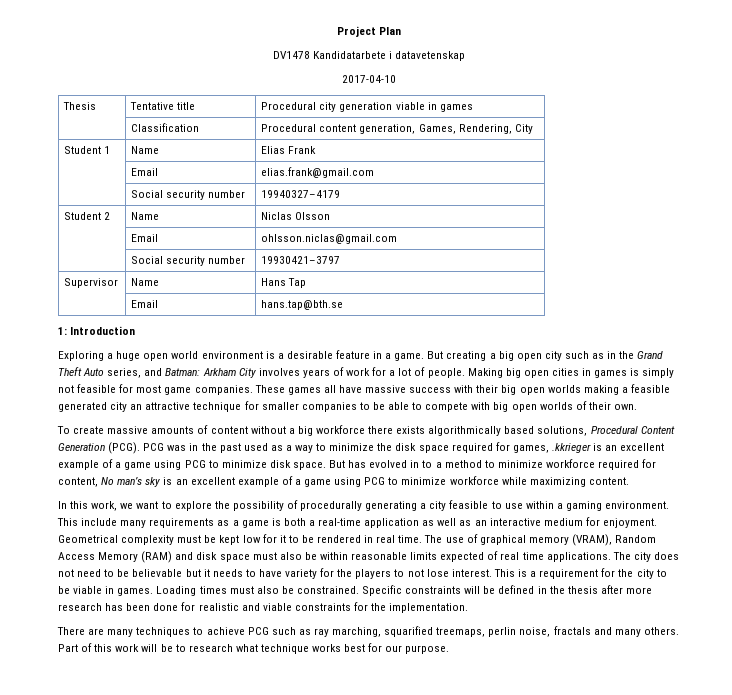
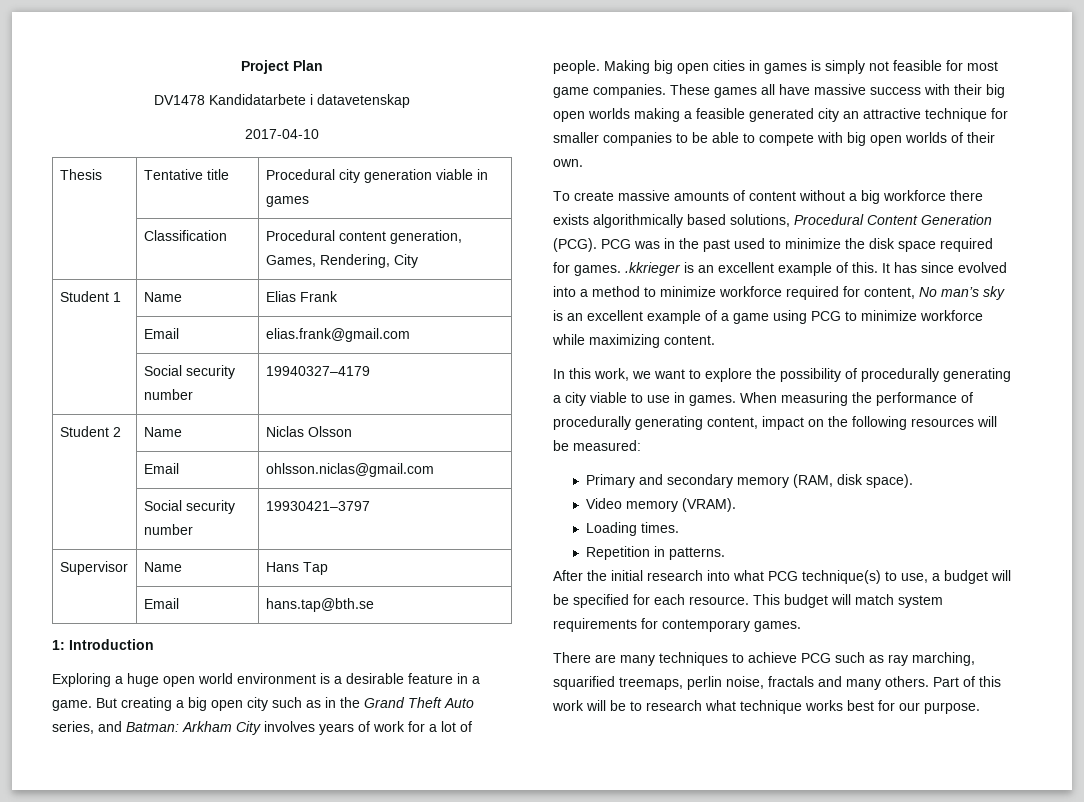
- PCG was in the past used as a way to minimize the disk space required for games, .kkrieger is an excellent example of a game using PCG to minimize disk space. But has evolved in to a method to minimize workforce required for content, No man’s sky is an excellent example of a game using PCG to minimize workforce while maximizing content.
+ PCG was in the past used to minimize the disk space required for games. .kkrieger is an excellent example of this. It has since evolved into a method to minimize workforce required for content, No man’s sky is an excellent example of a game using PCG to minimize workforce while maximizing content.
- In this work, we want to explore the possibility of procedurally generating a city feasible to use within a gaming environment. This include many requirements as a game is both a real-time application as well as an interactive medium for enjoyment. Geometrical complexity must be kept low for it to be rendered in real time. The use of graphical memory (VRAM), Random Access Memory (RAM) and disk space must also be within reasonable limits expected of real time applications. The city does not need to be believable but it needs to have variety for the players to not lose interest. This is a requirement for the city to be viable in games. Loading times must also be constrained. Specific constraints will be defined in the thesis after more research has been done for realistic and viable constraints for the implementation.
+ In this work, we want to explore the possibility of procedurally generating a city viable to use in games. When measuring the performance of procedurally generating content, impact on the following resources will be measured:
+ Primary and secondary memory (RAM, disk space).
+ Video memory (VRAM).
+ Loading times.
+ Repetition in patterns.
+ After the initial research into what PCG technique(s) to use, a budget will be specified for each resource. This budget will match system requirements for contemporary games.

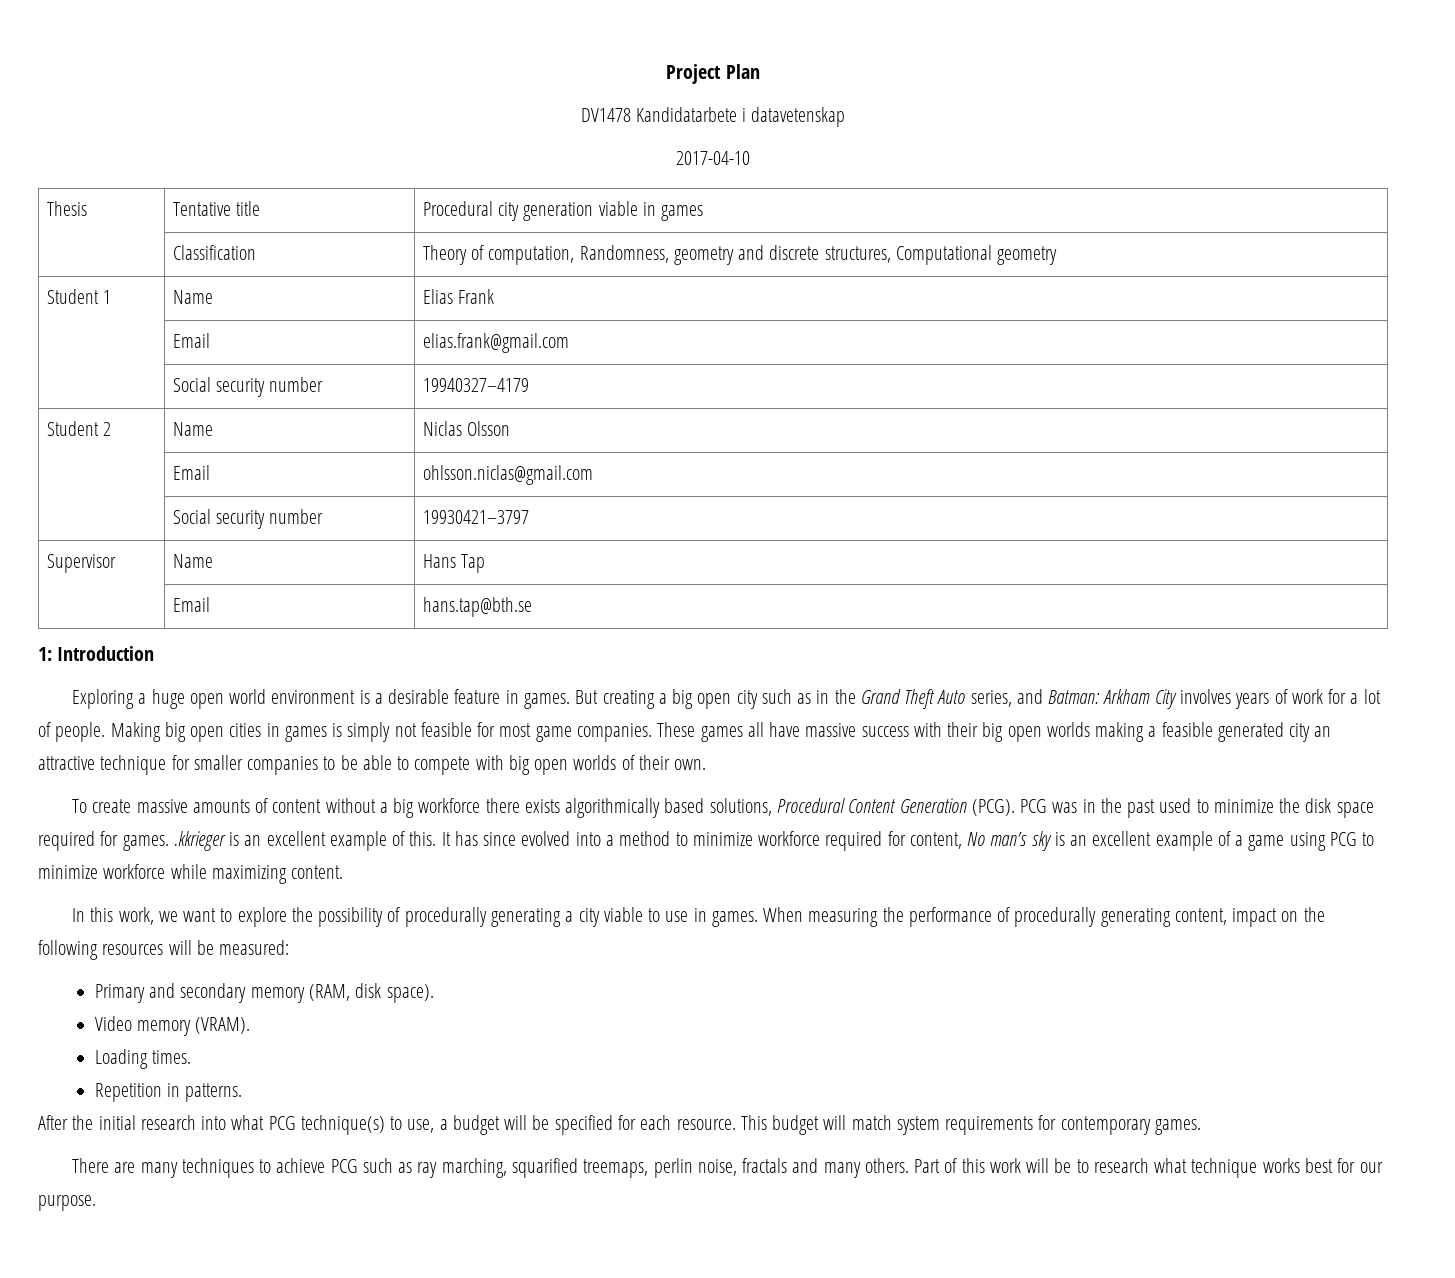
- | Classification | Procedural content generation, Games, Rendering, City
+ | Classification | Theory of computation, Randomness, geometry and discrete structures, Computational geometry
- Exploring a huge open world environment is a desirable feature in a game.
+ Exploring a huge open world environment is a desirable feature in games.

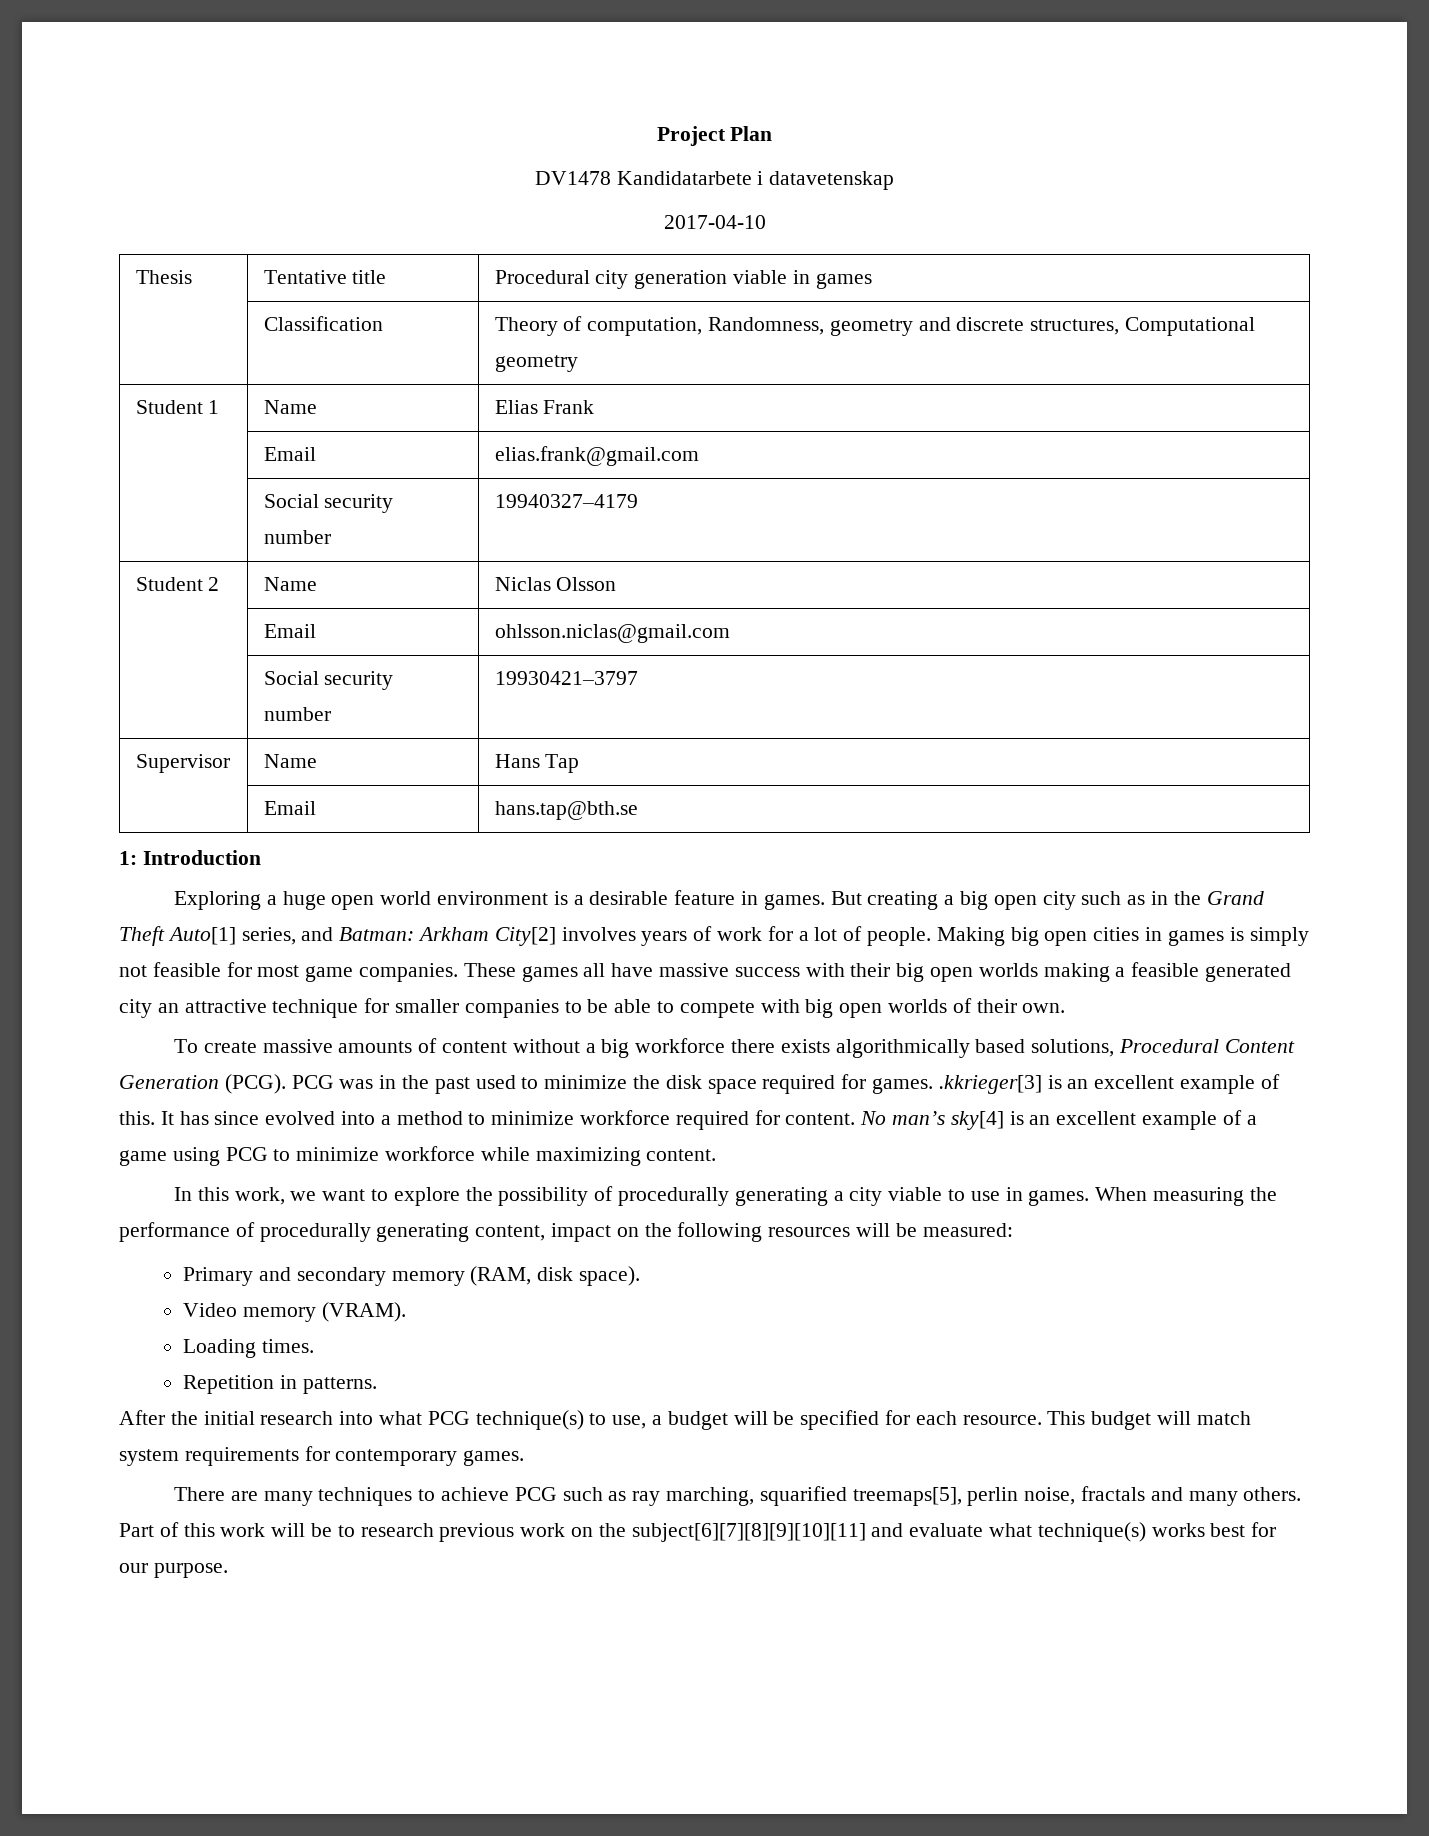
- But creating a big open city such as in the Grand Theft Auto series, and Batman: Arkham City involves years of work for a lot of people.
+ But creating a big open city such as in the Grand Theft Auto[1] series, and Batman: Arkham City[2] involves years of work for a lot of people.
- PCG was in the past used to minimize the disk space required for games. .kkrieger is an excellent example of this.
+ PCG was in the past used to minimize the disk space required for games. .kkrieger[3] is an excellent example of this.
- It has since evolved into a method to minimize workforce required for content, No man’s sky is an excellent example of a game using PCG to minimize workforce while maximizing content.
+ It has since evolved into a method to minimize workforce required for content. No man’s sky[4] is an excellent example of a game using PCG to minimize workforce while maximizing content.
- There are many techniques to achieve PCG such as ray marching, squarified treemaps, perlin noise, fractals and many others.
+ There are many techniques to achieve PCG such as ray marching, squarified treemaps[5], perlin noise, fractals and many others.
- Part of this work will be to research what technique works best for our purpose.
+ Part of this work will be to research previous work on the subject[6][7][8][9][10][11] and evaluate what technique(s) works best for our purpose.

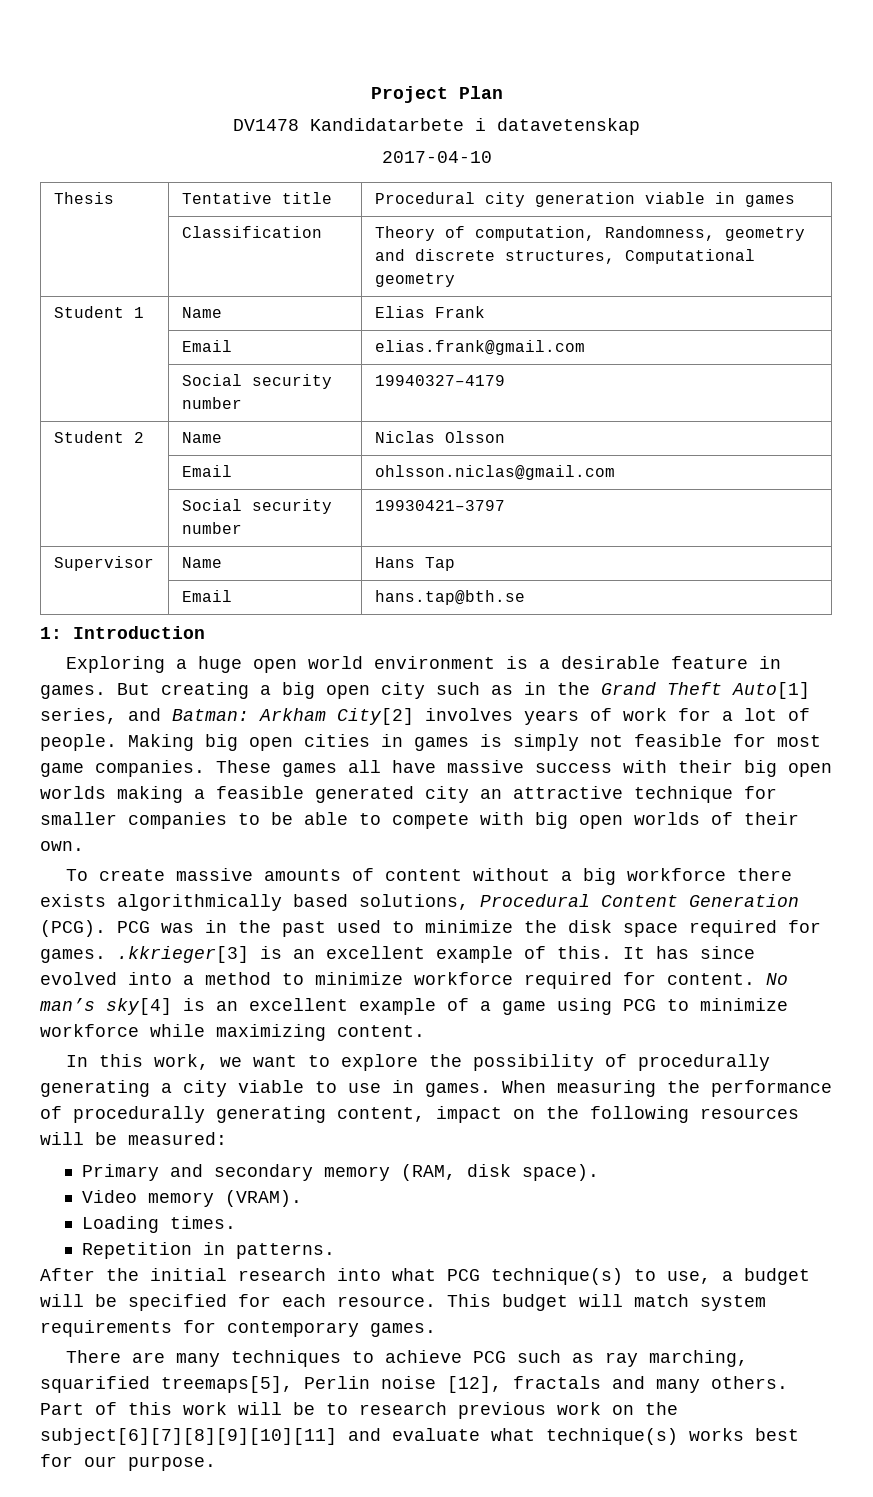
- There are many techniques to achieve PCG such as ray marching, squarified treemaps[5], perlin noise, fractals and many others.
+ There are many techniques to achieve PCG such as ray marching, squarified treemaps[5], Perlin noise [12], fractals and many others.

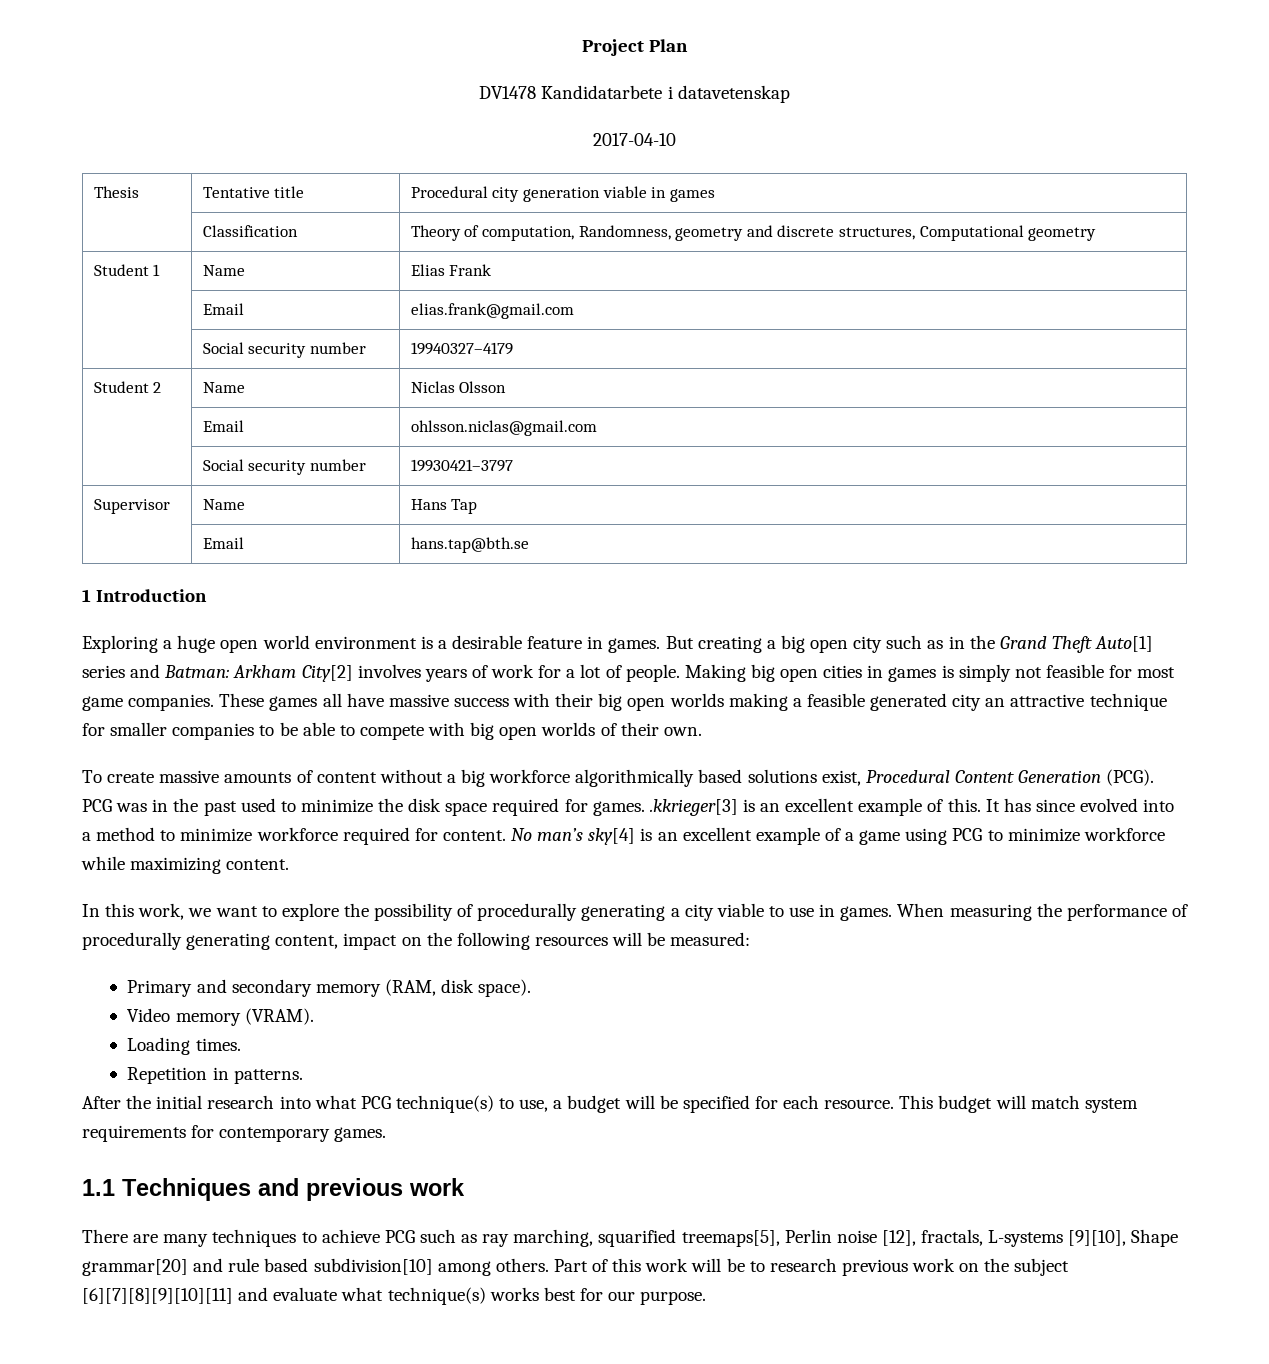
- 1: Introduction
+ 1 Introduction
- But creating a big open city such as in the Grand Theft Auto[1] series, and Batman: Arkham City[2] involves years of work for a lot of people.
+ But creating a big open city such as in the Grand Theft Auto[1] series and Batman: Arkham City[2] involves years of work for a lot of people.
- To create massive amounts of content without a big workforce there exists algorithmically based solutions, Procedural Content Generation (PCG).
+ To create massive amounts of content without a big workforce algorithmically based solutions exist, Procedural Content Generation (PCG).
+ 1.1 Techniques and previous work
- There are many techniques to achieve PCG such as ray marching, squarified treemaps[5], Perlin noise [12], fractals and many others.
+ There are many techniques to achieve PCG such as ray marching, squarified treemaps[5], Perlin noise [12], fractals, L-systems [9][10], Shape grammar[20] and rule based subdivision[10] among others.
- Part of this work will be to research previous work on the subject[6][7][8][9][10][11] and evaluate what technique(s) works best for our purpose.
+ Part of this work will be to research previous work on the subject [6][7][8][9][10][11] and evaluate what technique(s) works best for our purpose.

